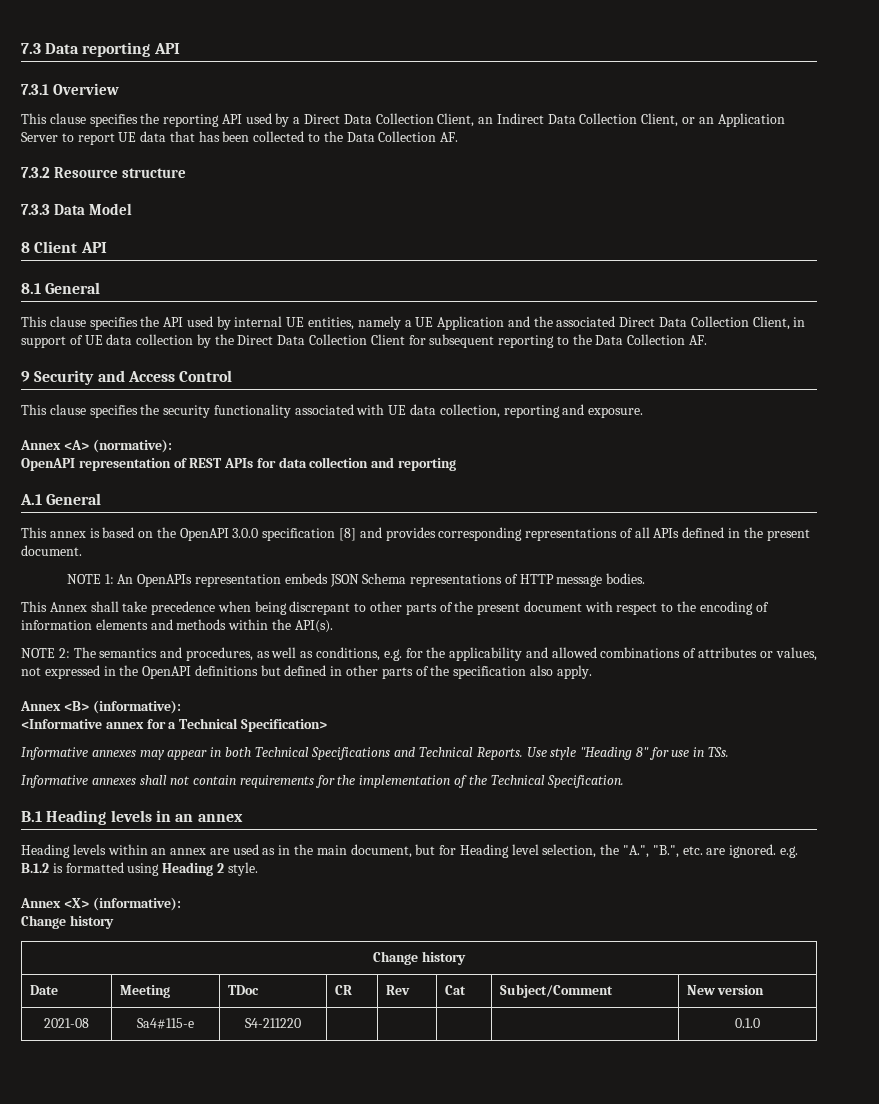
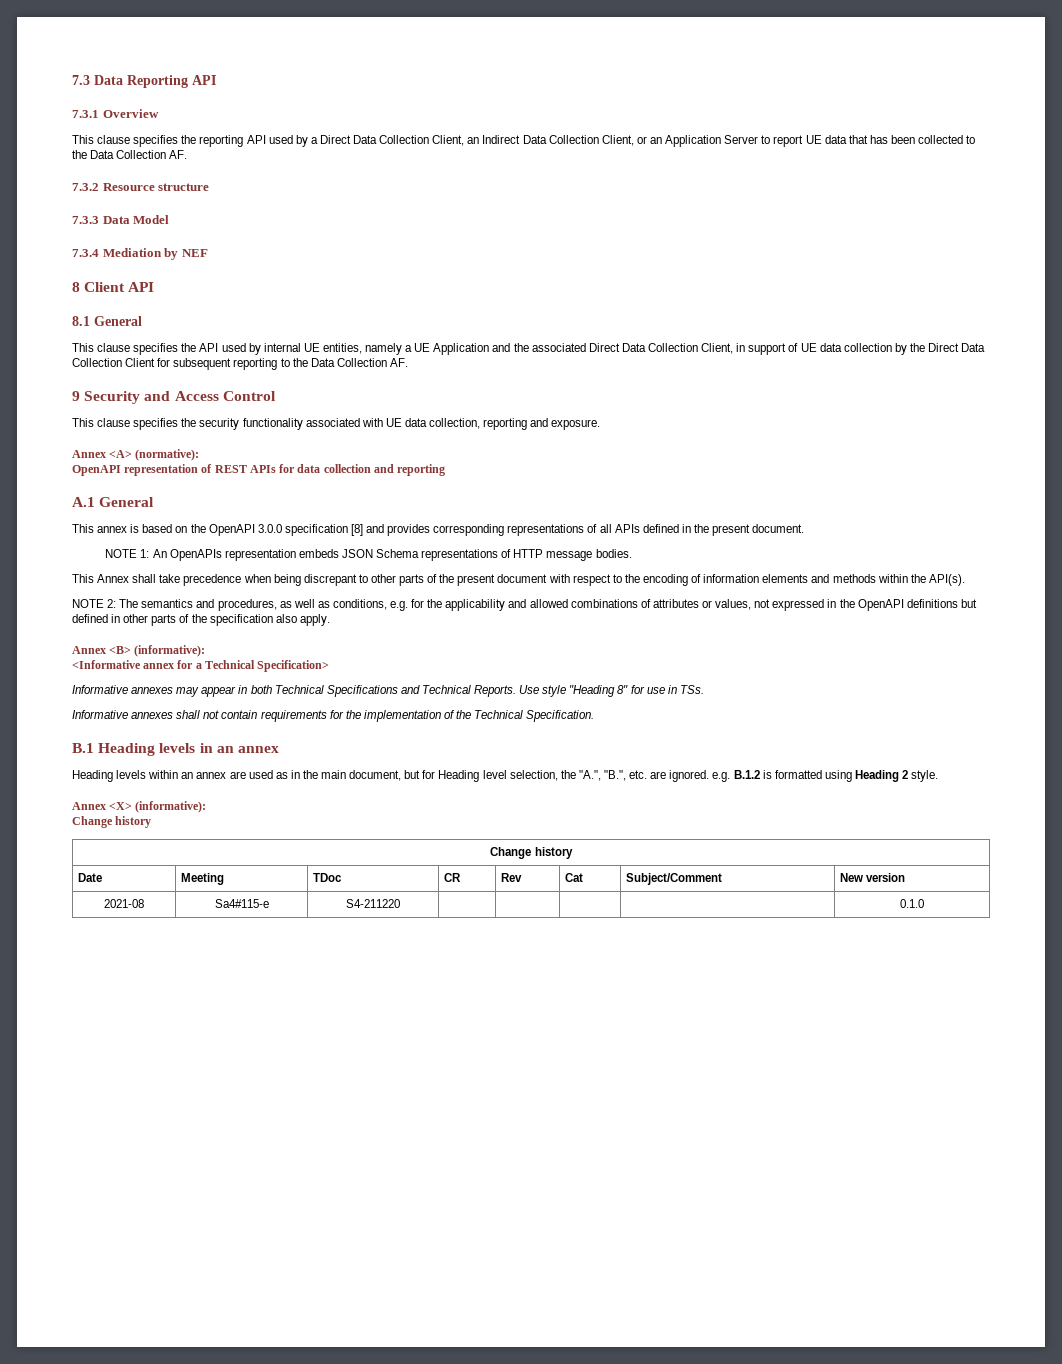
- 7.3 Data reporting API
+ 7.3 Data Reporting API
+ 7.3.4 Mediation by NEF

